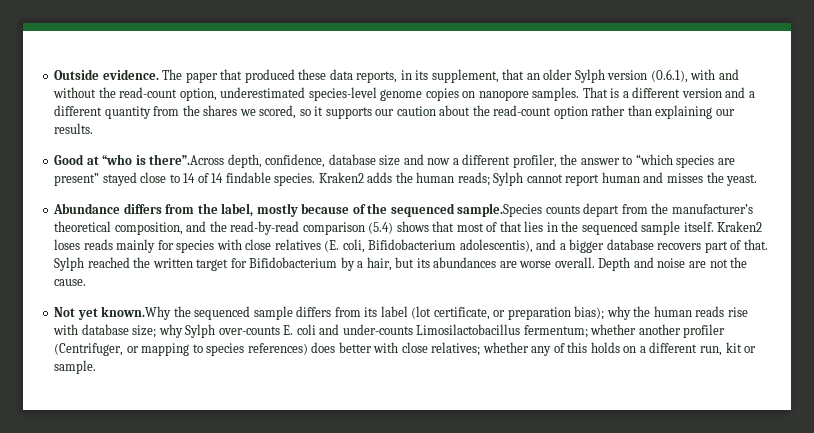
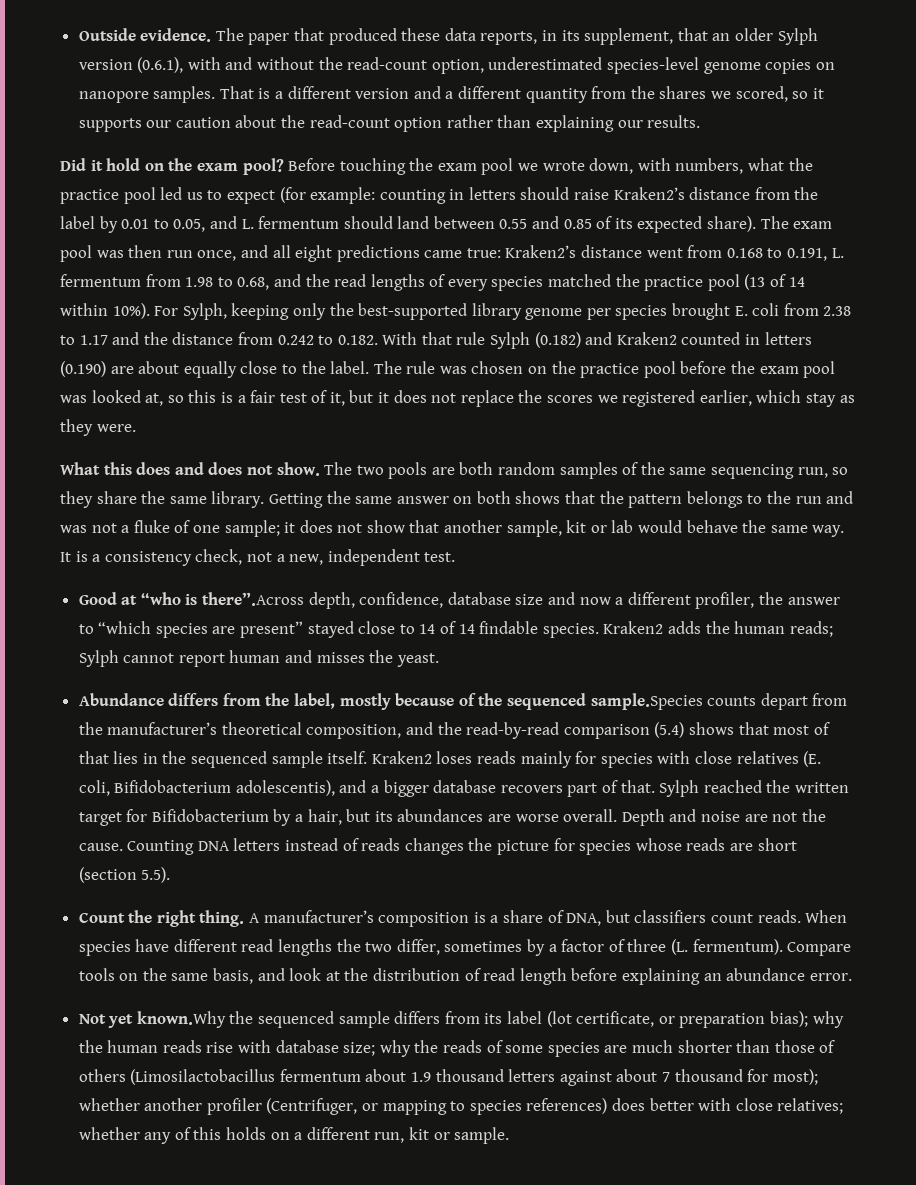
+ Did it hold on the exam pool? Before touching the exam pool we wrote down, with numbers, what the practice pool led us to expect (for example: counting in letters should raise Kraken2’s distance from the label by 0.01 to 0.05, and L. fermentum should land between 0.55 and 0.85 of its expected share). The exam pool was then run once, and all eight predictions came true: Kraken2’s distance went from 0.168 to 0.191, L. fermentum from 1.98 to 0.68, and the read lengths of every species matched the practice pool (13 of 14 within 10%). For Sylph, keeping only the best-supported library genome per species brought E. coli from 2.38 to 1.17 and the distance from 0.242 to 0.182. With that rule Sylph (0.182) and Kraken2 counted in letters (0.190) are about equally close to the label. The rule was chosen on the practice pool before the exam pool was looked at, so this is a fair test of it, but it does not replace the scores we registered earlier, which stay as they were.
+ What this does and does not show. The two pools are both random samples of the same sequencing run, so they share the same library. Getting the same answer on both shows that the pattern belongs to the run and was not a fluke of one sample; it does not show that another sample, kit or lab would behave the same way. It is a consistency check, not a new, independent test.
+ Counting DNA letters instead of reads changes the picture for species whose reads are short (section 5.5).
+ Count the right thing. A manufacturer’s composition is a share of DNA, but classifiers count reads. When species have different read lengths the two differ, sometimes by a factor of three (L. fermentum). Compare tools on the same basis, and look at the distribution of read length before explaining an abundance error.
- Not yet known.Why the sequenced sample differs from its label (lot certificate, or preparation bias); why the human reads rise with database size; why Sylph over-counts E. coli and under-counts Limosilactobacillus fermentum; whether another profiler (Centrifuger, or mapping to species references) does better with close relatives; whether any of this holds on a different run, kit or sample.
+ Not yet known.Why the sequenced sample differs from its label (lot certificate, or preparation bias); why the human reads rise with database size; why the reads of some species are much shorter than those of others (Limosilactobacillus fermentum about 1.9 thousand letters against about 7 thousand for most); whether another profiler (Centrifuger, or mapping to species references) does better with close relatives; whether any of this holds on a different run, kit or sample.

